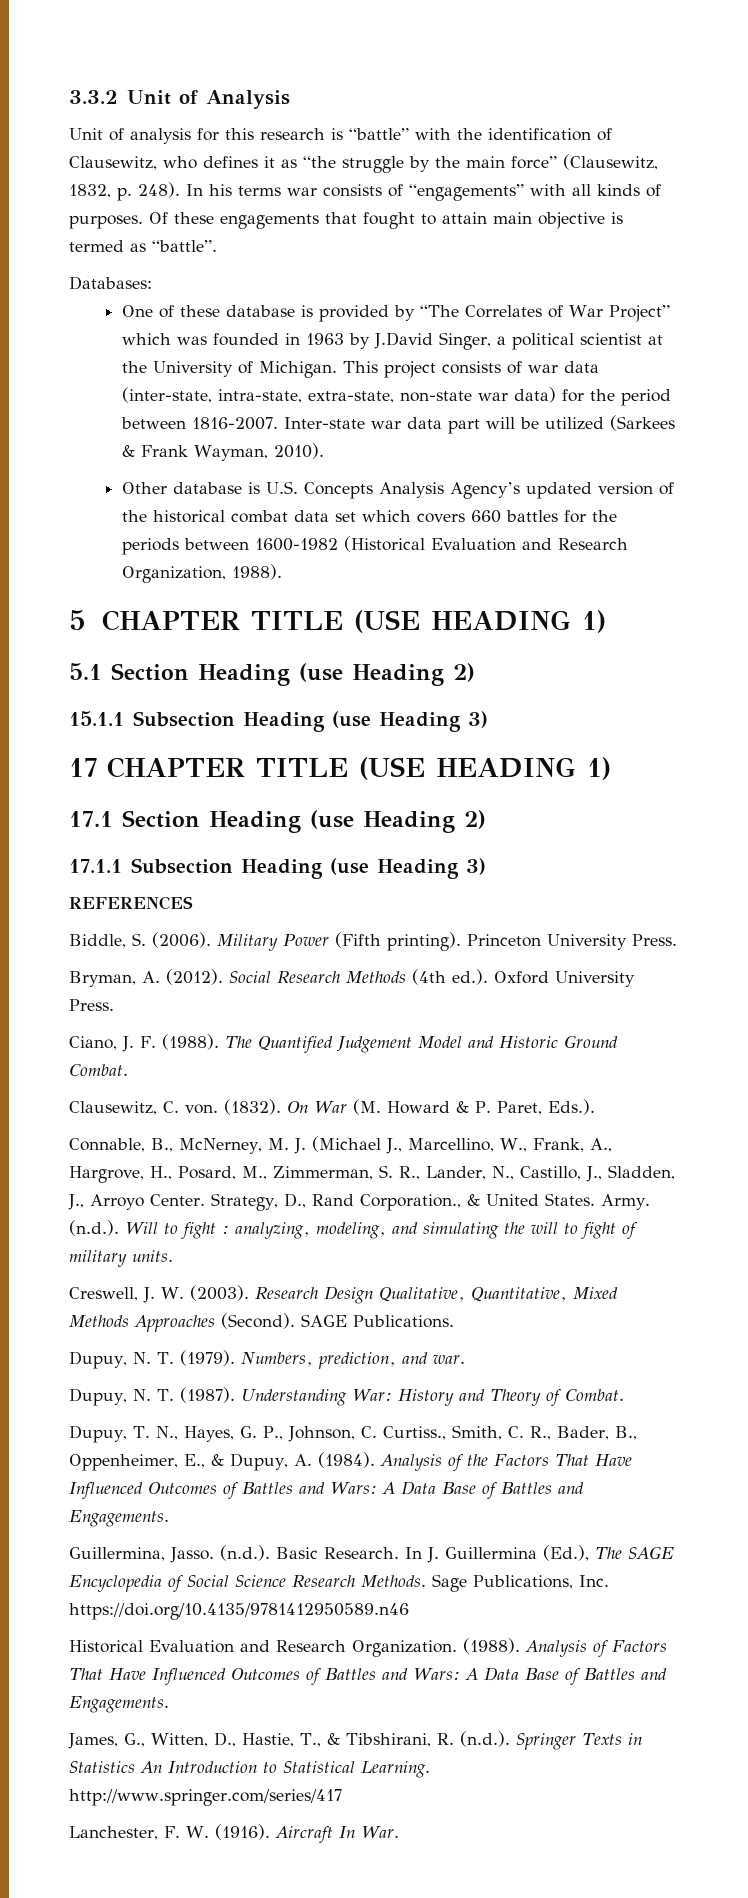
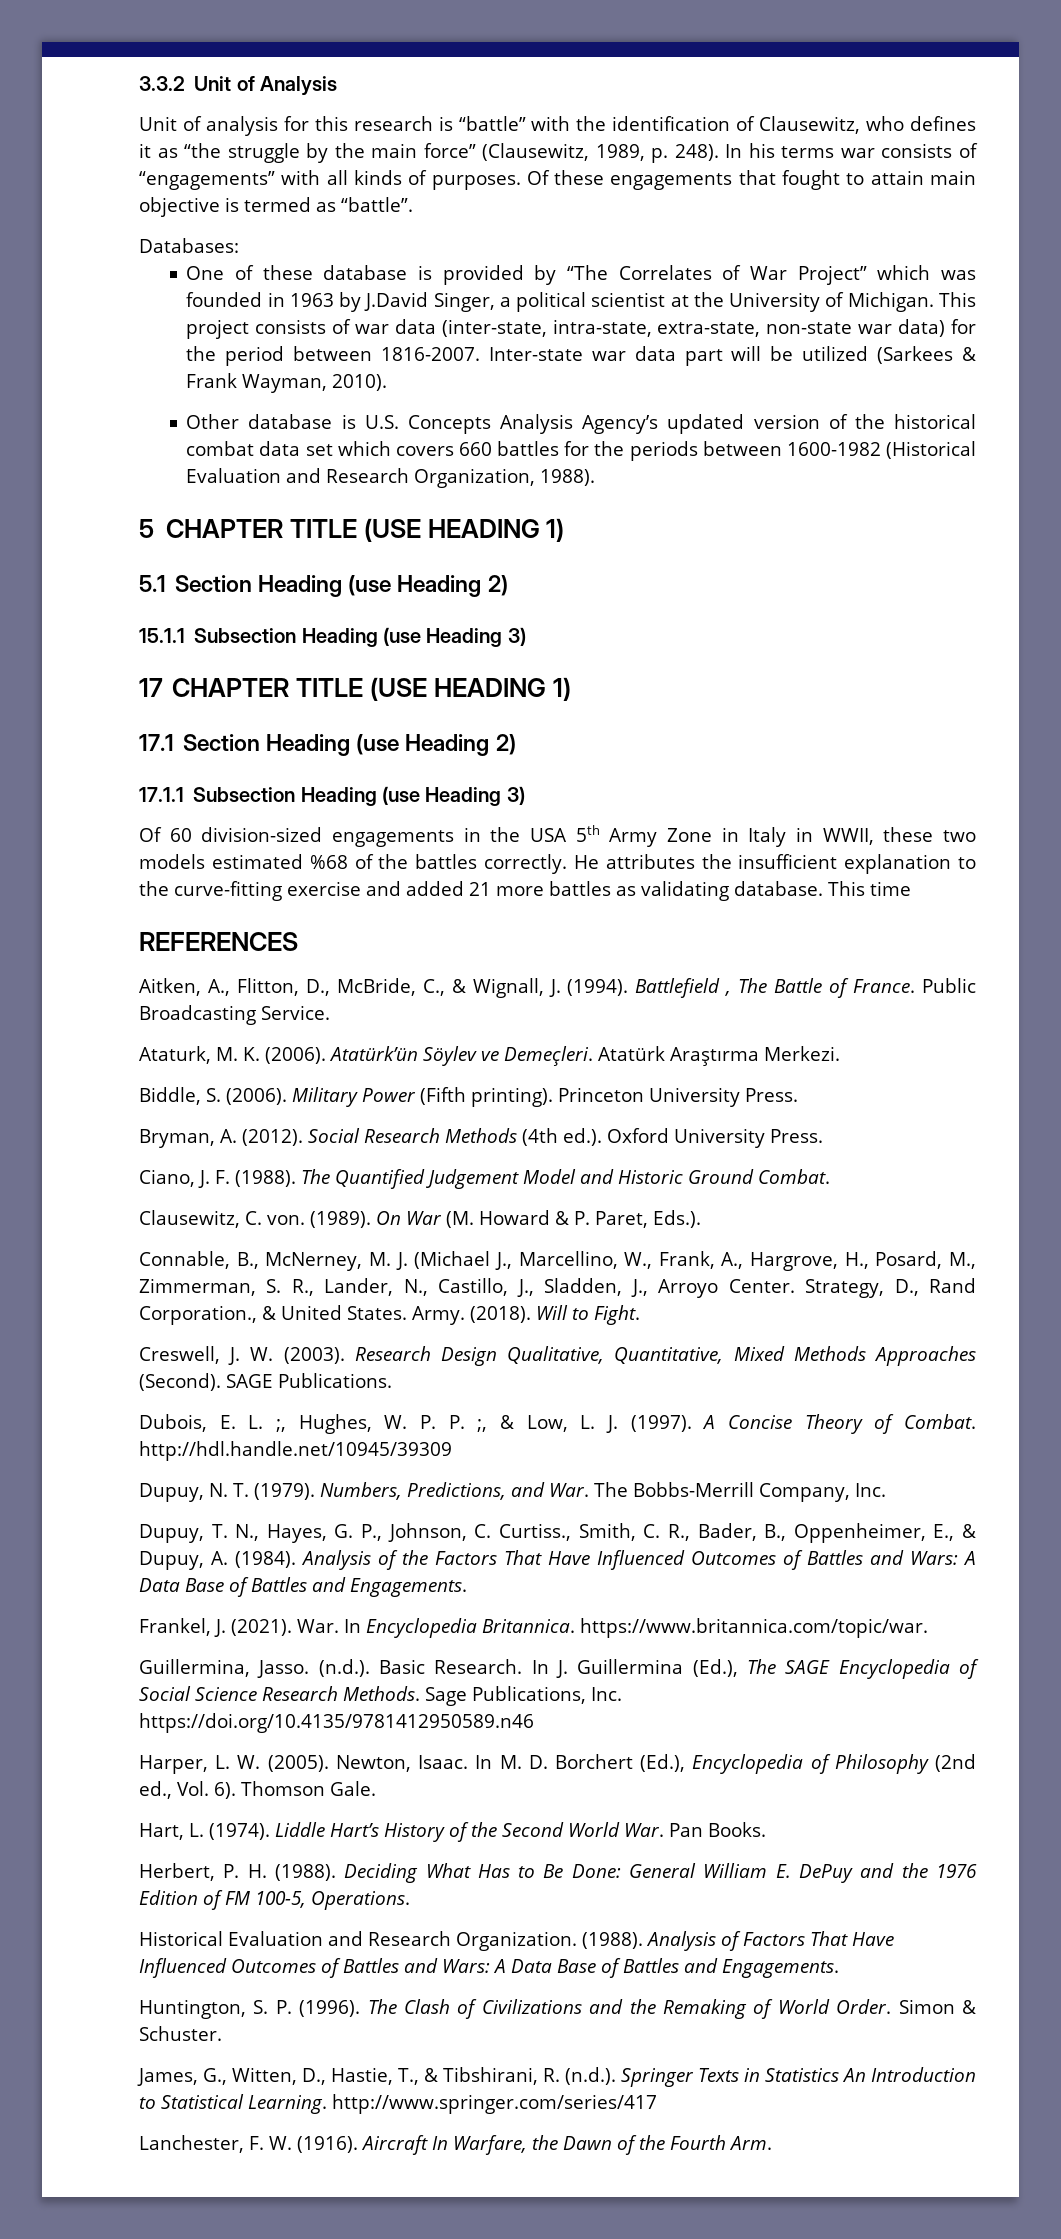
- Unit of analysis for this research is “battle” with the identification of Clausewitz, who defines it as “the struggle by the main force” (Clausewitz, 1832, p. 248).
+ Unit of analysis for this research is “battle” with the identification of Clausewitz, who defines it as “the struggle by the main force” (Clausewitz, 1989, p. 248).
+ Of 60 division-sized engagements in the USA 5th Army Zone in Italy in WWII, these two models estimated %68 of the battles correctly. He attributes the insufficient explanation to the curve-fitting exercise and added 21 more battles as validating database. This time
  REFERENCES
+ Aitken, A., Flitton, D., McBride, C., & Wignall, J. (1994). Battlefield , The Battle of France. Public Broadcasting Service.
+ Ataturk, M. K. (2006). Atatürk’ün Söylev ve Demeçleri. Atatürk Araştırma Merkezi.
- (1832).
+ (1989).
- (n.d.). Will to fight : analyzing, modeling, and simulating the will to fight of military units.
+ (2018). Will to Fight.
+ Dubois, E. L. ;, Hughes, W. P. P. ;, & Low, L. J. (1997). A Concise Theory of Combat. http://hdl.handle.net/10945/39309
- Numbers, prediction, and war.
- Dupuy, N. T. (1987). Understanding War: History and Theory of Combat.
+ Numbers, Predictions, and War. The Bobbs-Merrill Company, Inc.
+ Frankel, J. (2021). War. In Encyclopedia Britannica. https://www.britannica.com/topic/war.
+ Harper, L. W. (2005). Newton, Isaac. In M. D. Borchert (Ed.), Encyclopedia of Philosophy (2nd ed., Vol. 6). Thomson Gale.
+ Hart, L. (1974). Liddle Hart’s History of the Second World War. Pan Books.
+ Herbert, P. H. (1988). Deciding What Has to Be Done: General William E. DePuy and the 1976 Edition of FM 100-5, Operations.
+ Huntington, S. P. (1996). The Clash of Civilizations and the Remaking of World Order. Simon & Schuster.
- Aircraft In War.
+ Aircraft In Warfare, the Dawn of the Fourth Arm.

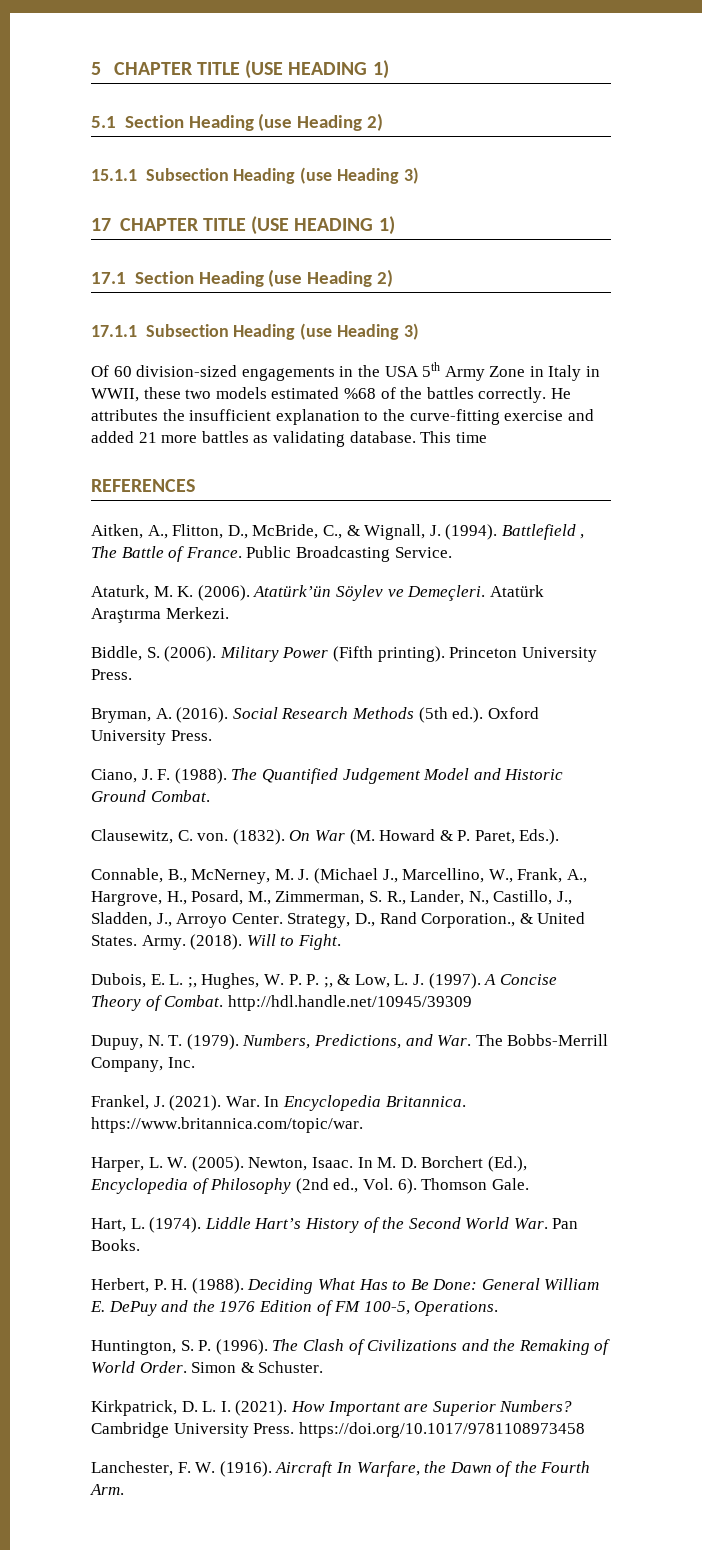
- 3.3.2 Unit of Analysis
- Unit of analysis for this research is “battle” with the identification of Clausewitz, who defines it as “the struggle by the main force” (Clausewitz, 1989, p. 248). In his terms war consists of “engagements” with all kinds of purposes. Of these engagements that fought to attain main objective is termed as “battle”.
- Databases:
- One of these database is provided by “The Correlates of War Project” which was founded in 1963 by J.David Singer, a political scientist at the University of Michigan. This project consists of war data (inter-state, intra-state, extra-state, non-state war data) for the period between 1816-2007. Inter-state war data part will be utilized (Sarkees & Frank Wayman, 2010).
- Other database is U.S. Concepts Analysis Agency’s updated version of the historical combat data set which covers 660 battles for the periods between 1600-1982 (Historical Evaluation and Research Organization, 1988).
- Bryman, A. (2012).
+ Bryman, A. (2016).
- Social Research Methods (4th ed.). Oxford University Press.
+ Social Research Methods (5th ed.). Oxford University Press.
- (1989).
+ (1832).
- Creswell, J. W. (2003). Research Design Qualitative, Quantitative, Mixed Methods Approaches (Second). SAGE Publications.
- Dupuy, T. N., Hayes, G. P., Johnson, C. Curtiss., Smith, C. R., Bader, B., Oppenheimer, E., & Dupuy, A. (1984). Analysis of the Factors That Have Influenced Outcomes of Battles and Wars: A Data Base of Battles and Engagements.
- Guillermina, Jasso. (n.d.). Basic Research. In J. Guillermina (Ed.), The SAGE Encyclopedia of Social Science Research Methods. Sage Publications, Inc. https://doi.org/10.4135/9781412950589.n46
- Historical Evaluation and Research Organization. (1988). Analysis of Factors That Have Influenced Outcomes of Battles and Wars: A Data Base of Battles and Engagements.
- James, G., Witten, D., Hastie, T., & Tibshirani, R. (n.d.). Springer Texts in Statistics An Introduction to Statistical Learning. http://www.springer.com/series/417
+ Kirkpatrick, D. L. I. (2021). How Important are Superior Numbers? Cambridge University Press. https://doi.org/10.1017/9781108973458

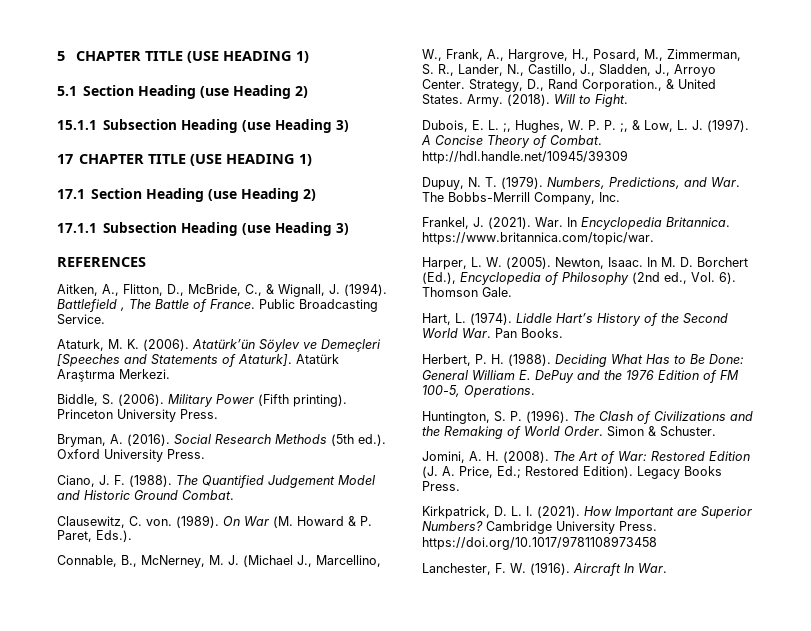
- Of 60 division-sized engagements in the USA 5th Army Zone in Italy in WWII, these two models estimated %68 of the battles correctly. He attributes the insufficient explanation to the curve-fitting exercise and added 21 more battles as validating database. This time
- Atatürk’ün Söylev ve Demeçleri.
+ Atatürk’ün Söylev ve Demeçleri [Speeches and Statements of Ataturk].
- (1832).
+ (1989).
+ Jomini, A. H. (2008). The Art of War: Restored Edition (J. A. Price, Ed.; Restored Edition). Legacy Books Press.
- Aircraft In Warfare, the Dawn of the Fourth Arm.
+ Aircraft In War.

